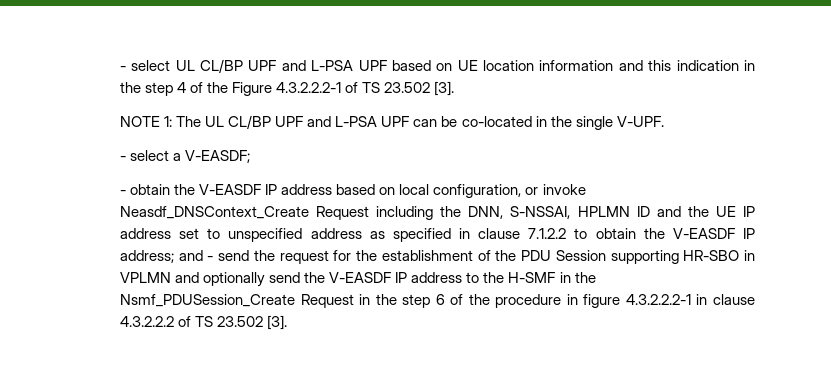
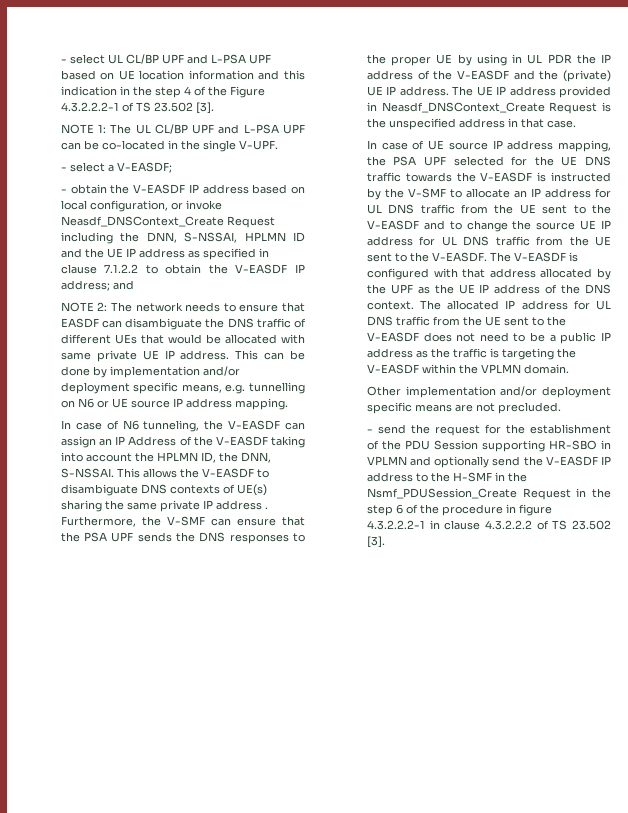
- - obtain the V-EASDF IP address based on local configuration, or invoke Neasdf_DNSContext_Create Request including the DNN, S-NSSAI, HPLMN ID and the UE IP address set to unspecified address as specified in clause 7.1.2.2 to obtain the V-EASDF IP address; and - send the request for the establishment of the PDU Session supporting HR-SBO in VPLMN and optionally send the V-EASDF IP address to the H-SMF in the Nsmf_PDUSession_Create Request in the step 6 of the procedure in figure 4.3.2.2.2-1 in clause 4.3.2.2.2 of TS 23.502 [3].
+ - obtain the V-EASDF IP address based on local configuration, or invoke Neasdf_DNSContext_Create Request including the DNN, S-NSSAI, HPLMN ID and the UE IP address as specified in clause 7.1.2.2 to obtain the V-EASDF IP address; and
+ NOTE 2: The network needs to ensure that EASDF can disambiguate the DNS traffic of different UEs that would be allocated with same private UE IP address. This can be done by implementation and/or deployment specific means, e.g. tunnelling on N6 or UE source IP address mapping.
+ In case of N6 tunneling, the V-EASDF can assign an IP Address of the V-EASDF taking into account the HPLMN ID, the DNN, S-NSSAI. This allows the V-EASDF to disambiguate DNS contexts of UE(s) sharing the same private IP address . Furthermore, the V-SMF can ensure that the PSA UPF sends the DNS responses to the proper UE by using in UL PDR the IP address of the V-EASDF and the (private) UE IP address. The UE IP address provided in Neasdf_DNSContext_Create Request is the unspecified address in that case.
+ In case of UE source IP address mapping, the PSA UPF selected for the UE DNS traffic towards the V-EASDF is instructed by the V-SMF to allocate an IP address for UL DNS traffic from the UE sent to the V-EASDF and to change the source UE IP address for UL DNS traffic from the UE sent to the V-EASDF. The V-EASDF is configured with that address allocated by the UPF as the UE IP address of the DNS context. The allocated IP address for UL DNS traffic from the UE sent to the V-EASDF does not need to be a public IP address as the traffic is targeting the V-EASDF within the VPLMN domain.
+ Other implementation and/or deployment specific means are not precluded.
+ - send the request for the establishment of the PDU Session supporting HR-SBO in VPLMN and optionally send the V-EASDF IP address to the H-SMF in the Nsmf_PDUSession_Create Request in the step 6 of the procedure in figure 4.3.2.2.2-1 in clause 4.3.2.2.2 of TS 23.502 [3].

